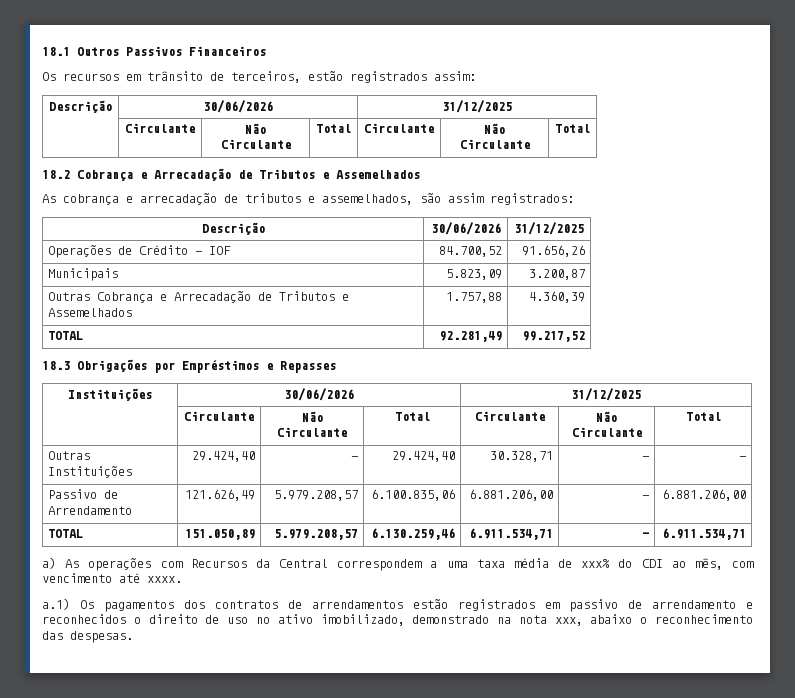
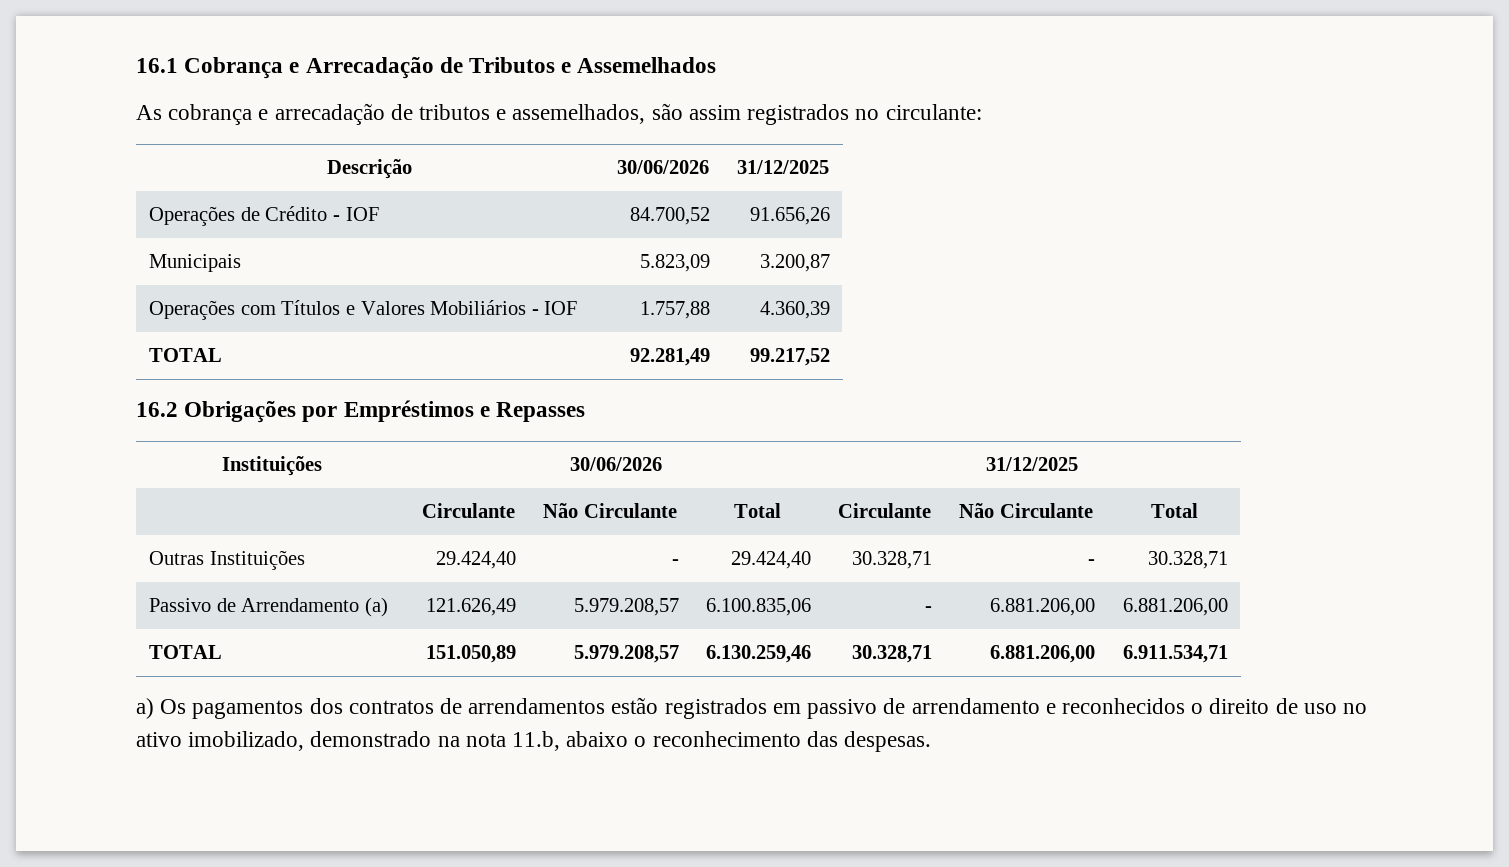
- 18.1 Outros Passivos Financeiros
- Os recursos em trânsito de terceiros, estão registrados assim:
- Descrição | 30/06/2026 | 31/12/2025
- | Circulante | Não Circulante | Total | Circulante | Não Circulante | Total
- 18.2 Cobrança e Arrecadação de Tributos e Assemelhados
+ 16.1 Cobrança e Arrecadação de Tributos e Assemelhados
- As cobrança e arrecadação de tributos e assemelhados, são assim registrados:
+ As cobrança e arrecadação de tributos e assemelhados, são assim registrados no circulante:
- Outras Cobrança e Arrecadação de Tributos e Assemelhados | 1.757,88 | 4.360,39
+ Operações com Títulos e Valores Mobiliários - IOF | 1.757,88 | 4.360,39
- 18.3 Obrigações por Empréstimos e Repasses
+ 16.2 Obrigações por Empréstimos e Repasses
- Outras Instituições | 29.424,40 | - | 29.424,40 | 30.328,71 | - | -
+ Outras Instituições | 29.424,40 | - | 29.424,40 | 30.328,71 | - | 30.328,71
- Passivo de Arrendamento | 121.626,49 | 5.979.208,57 | 6.100.835,06 | 6.881.206,00 | - | 6.881.206,00
+ Passivo de Arrendamento (a) | 121.626,49 | 5.979.208,57 | 6.100.835,06 | - | 6.881.206,00 | 6.881.206,00
- TOTAL | 151.050,89 | 5.979.208,57 | 6.130.259,46 | 6.911.534,71 | - | 6.911.534,71
+ TOTAL | 151.050,89 | 5.979.208,57 | 6.130.259,46 | 30.328,71 | 6.881.206,00 | 6.911.534,71
- a) As operações com Recursos da Central correspondem a uma taxa média de xxx% do CDI ao mês, com vencimento até xxxx.
- a.1) Os pagamentos dos contratos de arrendamentos estão registrados em passivo de arrendamento e reconhecidos o direito de uso no ativo imobilizado, demonstrado na nota xxx, abaixo o reconhecimento das despesas.
+ a) Os pagamentos dos contratos de arrendamentos estão registrados em passivo de arrendamento e reconhecidos o direito de uso no ativo imobilizado, demonstrado na nota 11.b, abaixo o reconhecimento das despesas.

